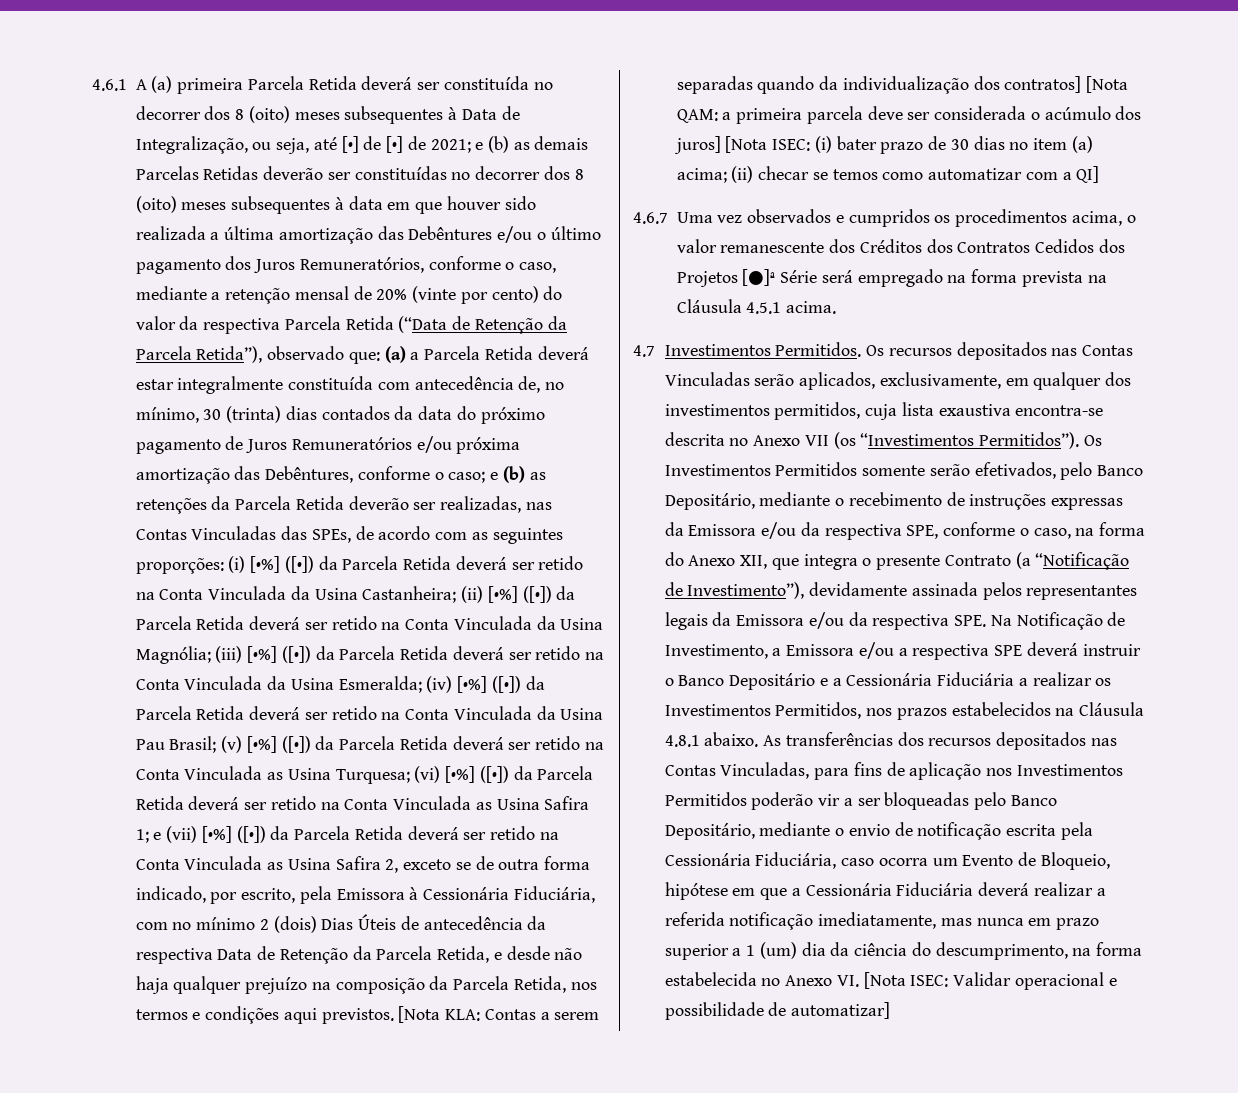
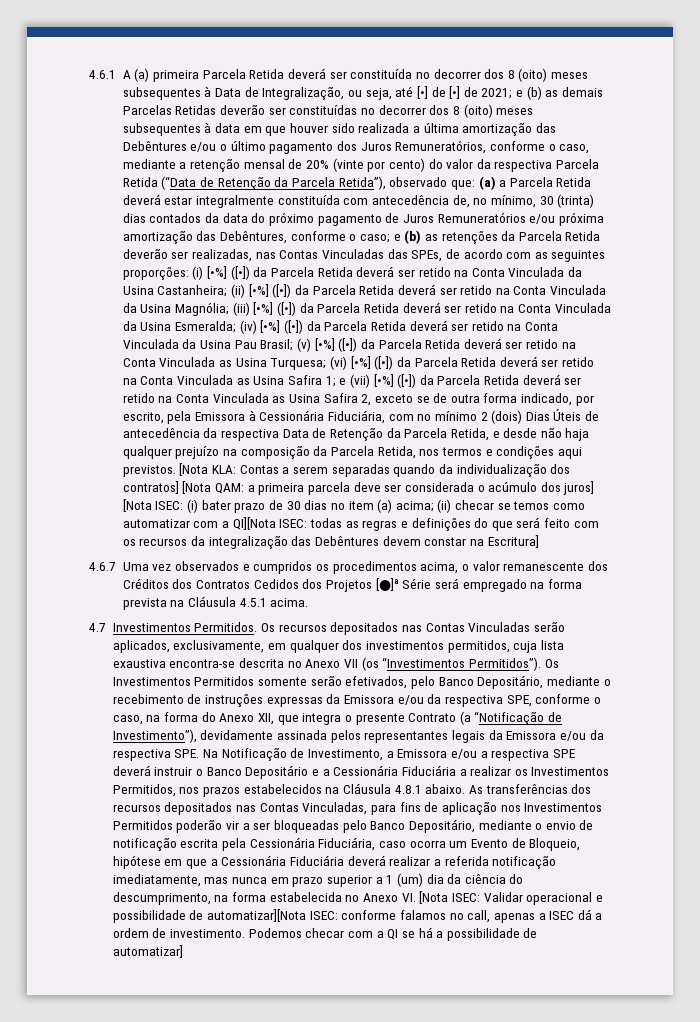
- [Nota KLA: Contas a serem separadas quando da individualização dos contratos] [Nota QAM: a primeira parcela deve ser considerada o acúmulo dos juros] [Nota ISEC: (i) bater prazo de 30 dias no item (a) acima; (ii) checar se temos como automatizar com a QI]
+ [Nota KLA: Contas a serem separadas quando da individualização dos contratos] [Nota QAM: a primeira parcela deve ser considerada o acúmulo dos juros] [Nota ISEC: (i) bater prazo de 30 dias no item (a) acima; (ii) checar se temos como automatizar com a QI][Nota ISEC: todas as regras e definições do que será feito com os recursos da integralização das Debêntures devem constar na Escritura]
- Validar operacional e possibilidade de automatizar]
+ Validar operacional e possibilidade de automatizar][Nota ISEC: conforme falamos no call, apenas a ISEC dá a ordem de investimento. Podemos checar com a QI se há a possibilidade de automatizar]

